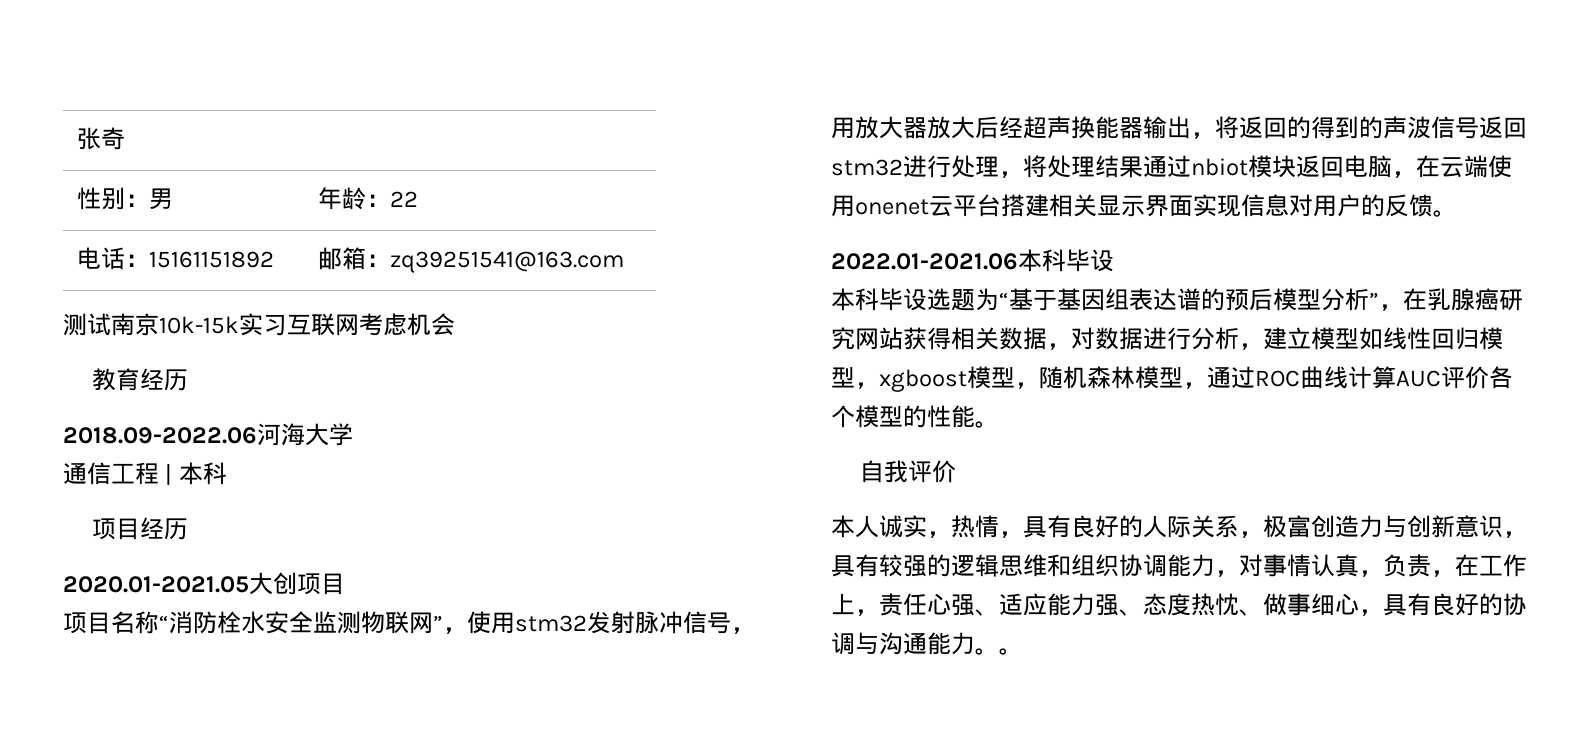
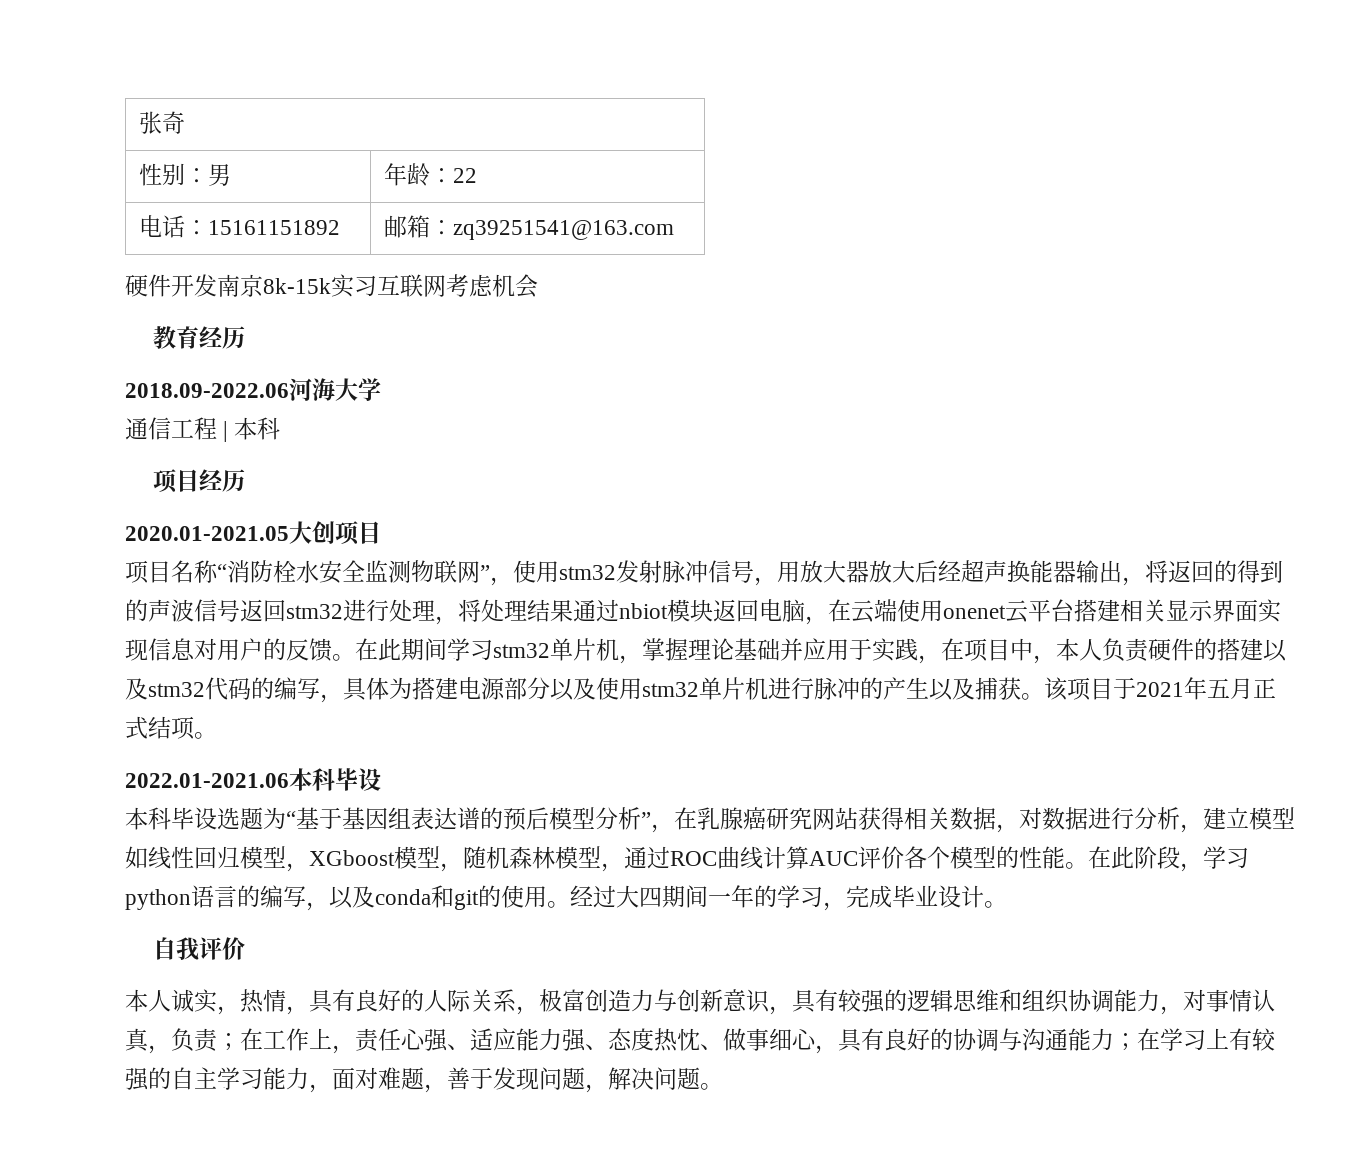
- 测试南京10k-15k实习互联网考虑机会
+ 硬件开发南京8k-15k实习互联网考虑机会
+ 在此期间学习stm32单片机，掌握理论基础并应用于实践，在项目中，本人负责硬件的搭建以及stm32代码的编写，具体为搭建电源部分以及使用stm32单片机进行脉冲的产生以及捕获。该项目于2021年五月正式结项。
- 本科毕设选题为“基于基因组表达谱的预后模型分析”，在乳腺癌研究网站获得相关数据，对数据进行分析，建立模型如线性回归模型，xgboost模型，随机森林模型，通过ROC曲线计算AUC评价各个模型的性能。
+ 本科毕设选题为“基于基因组表达谱的预后模型分析”，在乳腺癌研究网站获得相关数据，对数据进行分析，建立模型如线性回归模型，XGboost模型，随机森林模型，通过ROC曲线计算AUC评价各个模型的性能。在此阶段，学习python语言的编写，以及conda和git的使用。经过大四期间一年的学习，完成毕业设计。
- 本人诚实，热情，具有良好的人际关系，极富创造力与创新意识，具有较强的逻辑思维和组织协调能力，对事情认真，负责，在工作上，责任心强、适应能力强、态度热忱、做事细心，具有良好的协调与沟通能力。。
+ 本人诚实，热情，具有良好的人际关系，极富创造力与创新意识，具有较强的逻辑思维和组织协调能力，对事情认真，负责；在工作上，责任心强、适应能力强、态度热忱、做事细心，具有良好的协调与沟通能力；在学习上有较强的自主学习能力，面对难题，善于发现问题，解决问题。

